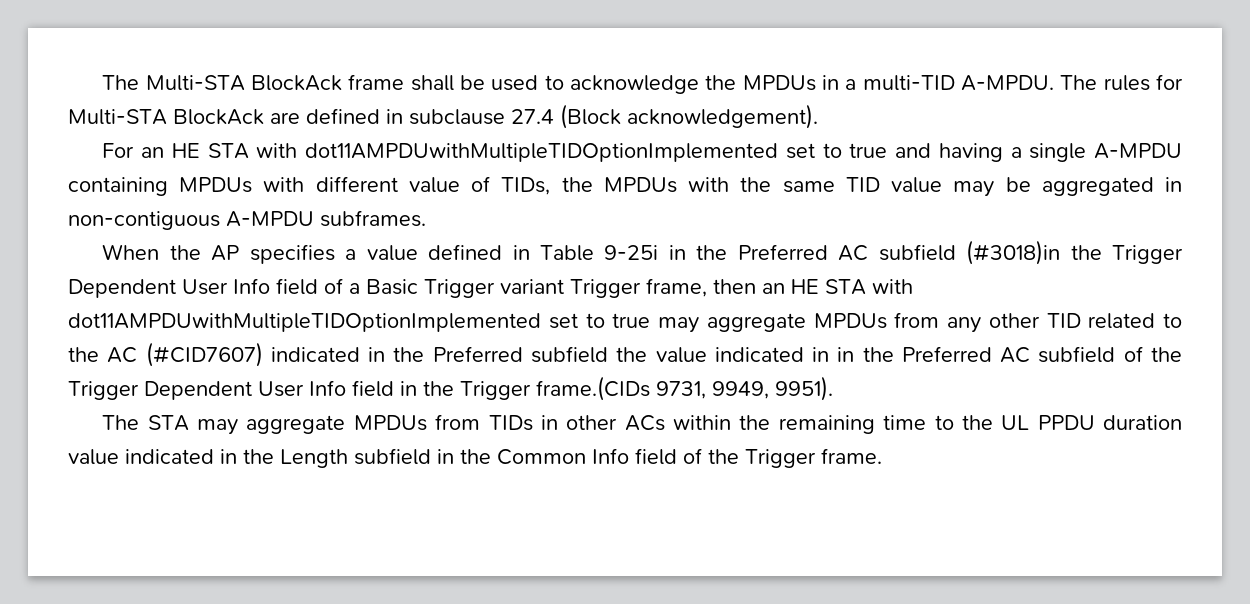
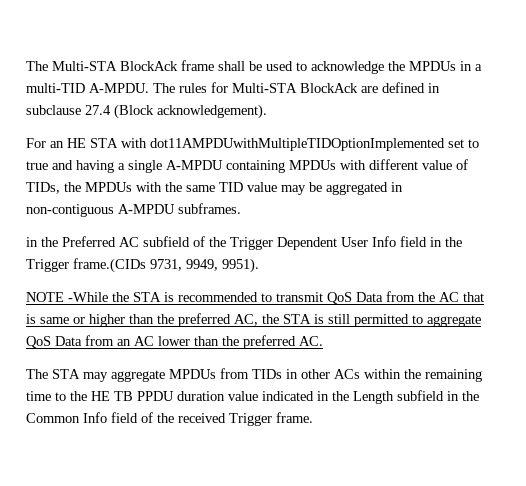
- When the AP specifies a value defined in Table 9-25i in the Preferred AC subfield (#3018)in the Trigger Dependent User Info field of a Basic Trigger variant Trigger frame, then an HE STA with dot11AMPDUwithMultipleTIDOptionImplemented set to true may aggregate MPDUs from any other TID related to the AC (#CID7607) indicated in the Preferred subfield the value indicated in in the Preferred AC subfield of the Trigger Dependent User Info field in the Trigger frame.(CIDs 9731, 9949, 9951).
+ in the Preferred AC subfield of the Trigger Dependent User Info field in the Trigger frame.(CIDs 9731, 9949, 9951).
+ NOTE -While the STA is recommended to transmit QoS Data from the AC that is same or higher than the preferred AC, the STA is still permitted to aggregate QoS Data from an AC lower than the preferred AC.
- The STA may aggregate MPDUs from TIDs in other ACs within the remaining time to the UL PPDU duration value indicated in the Length subfield in the Common Info field of the Trigger frame.
+ The STA may aggregate MPDUs from TIDs in other ACs within the remaining time to the HE TB PPDU duration value indicated in the Length subfield in the Common Info field of the received Trigger frame.

